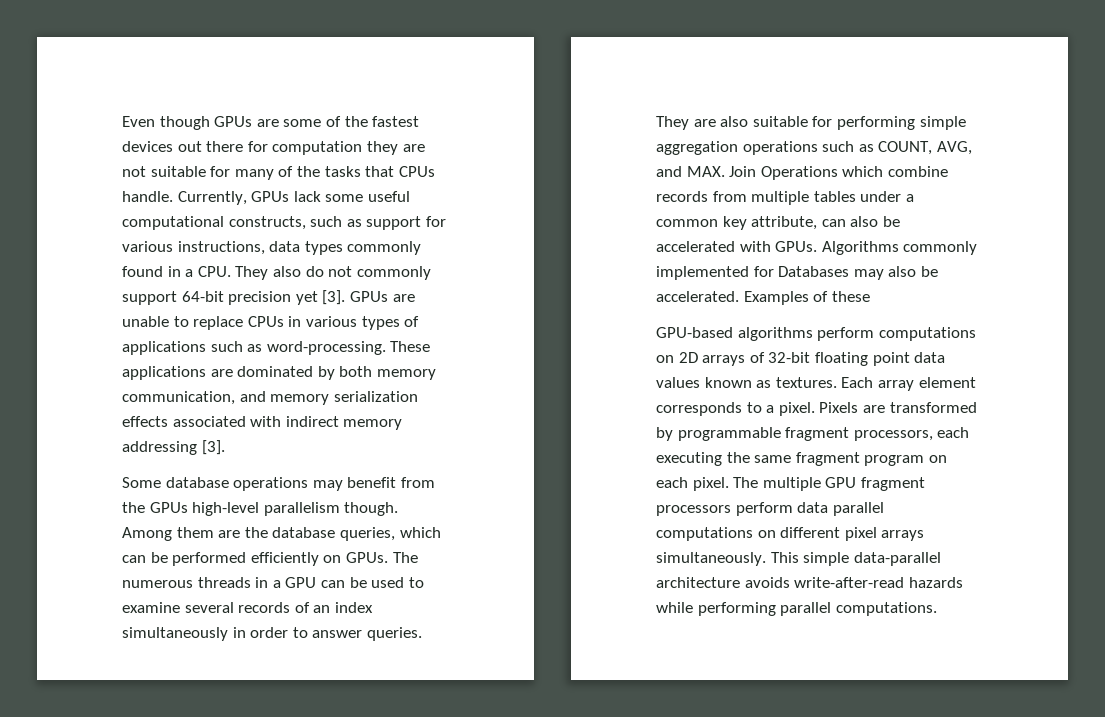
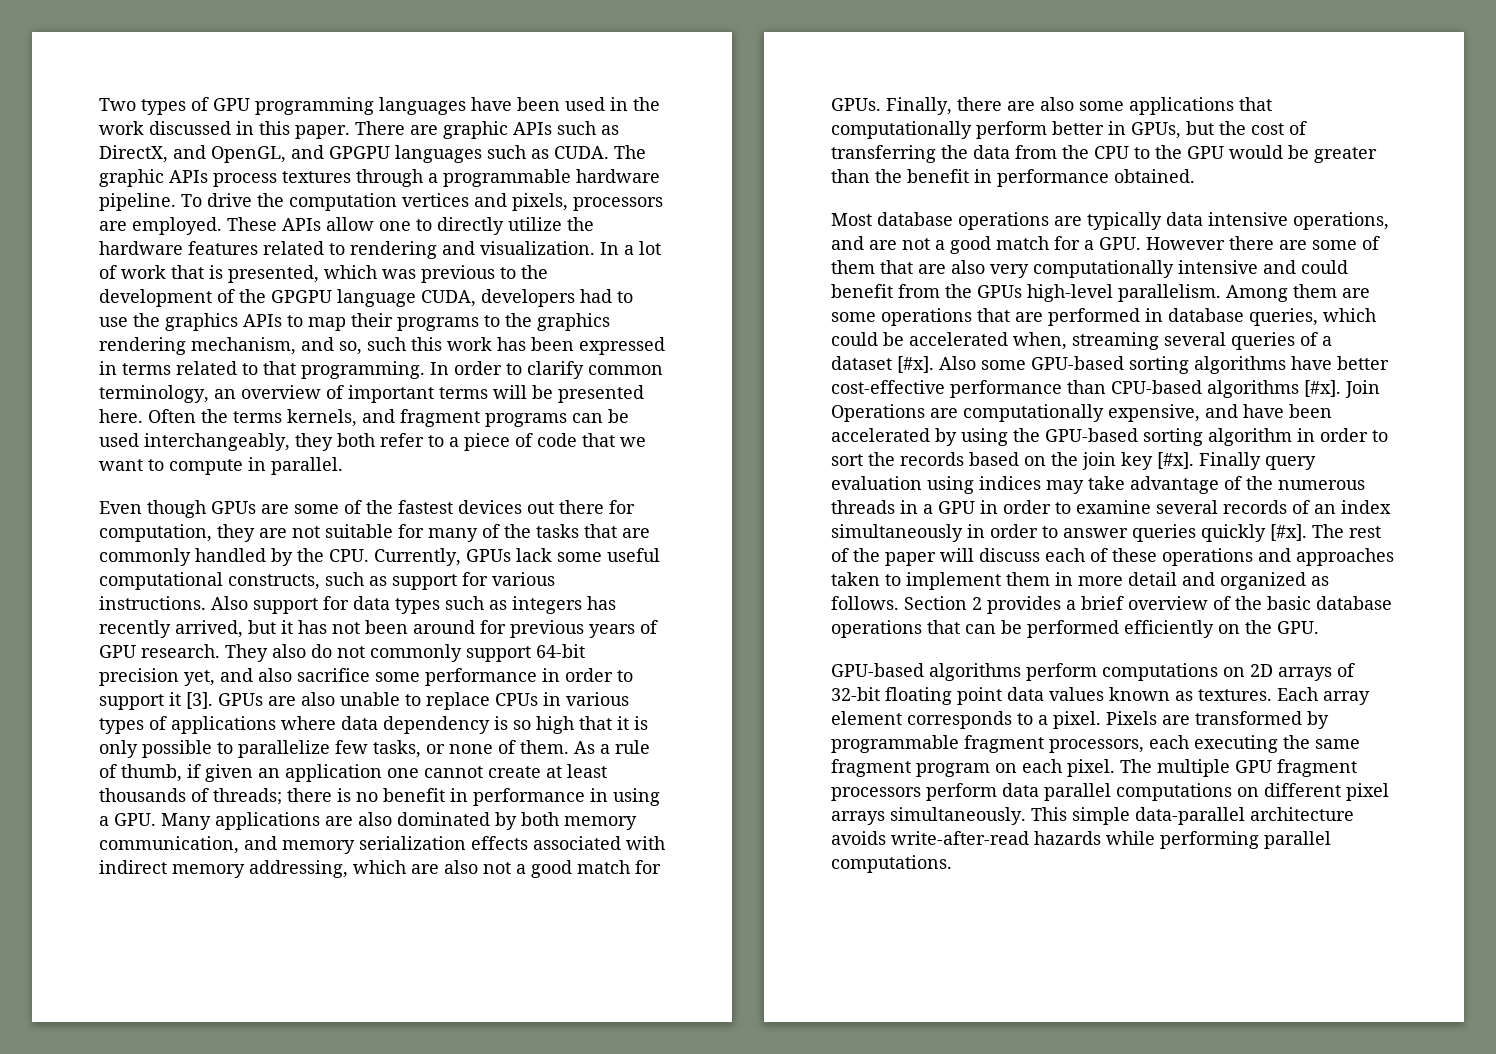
+ Two types of GPU programming languages have been used in the work discussed in this paper. There are graphic APIs such as DirectX, and OpenGL, and GPGPU languages such as CUDA. The graphic APIs process textures through a programmable hardware pipeline. To drive the computation vertices and pixels, processors are employed. These APIs allow one to directly utilize the hardware features related to rendering and visualization. In a lot of work that is presented, which was previous to the development of the GPGPU language CUDA, developers had to use the graphics APIs to map their programs to the graphics rendering mechanism, and so, such this work has been expressed in terms related to that programming. In order to clarify common terminology, an overview of important terms will be presented here. Often the terms kernels, and fragment programs can be used interchangeably, they both refer to a piece of code that we want to compute in parallel.
- Even though GPUs are some of the fastest devices out there for computation they are not suitable for many of the tasks that CPUs handle. Currently, GPUs lack some useful computational constructs, such as support for various instructions, data types commonly found in a CPU. They also do not commonly support 64-bit precision yet [3].
+ Even though GPUs are some of the fastest devices out there for computation, they are not suitable for many of the tasks that are commonly handled by the CPU. Currently, GPUs lack some useful computational constructs, such as support for various instructions. Also support for data types such as integers has recently arrived, but it has not been around for previous years of GPU research. They also do not commonly support 64-bit precision yet, and also sacrifice some performance in order to support it [3].
- GPUs are unable to replace CPUs in various types of applications such as word-processing. These applications are dominated by both memory communication, and memory serialization effects associated with indirect memory addressing [3].
- Some database operations may benefit from the GPUs high-level parallelism though.
+ GPUs are also unable to replace CPUs in various types of applications where data dependency is so high that it is only possible to parallelize few tasks, or none of them. As a rule of thumb, if given an application one cannot create at least thousands of threads; there is no benefit in performance in using a GPU. Many applications are also dominated by both memory communication, and memory serialization effects associated with indirect memory addressing, which are also not a good match for GPUs. Finally, there are also some applications that computationally perform better in GPUs, but the cost of transferring the data from the CPU to the GPU would be greater than the benefit in performance obtained.
+ Most database operations are typically data intensive operations, and are not a good match for a GPU. However there are some of them that are also very computationally intensive and could benefit from the GPUs high-level parallelism.
- Among them are the database queries, which can be performed efficiently on GPUs. The numerous threads in a GPU can be used to examine several records of an index simultaneously in order to answer queries. They are also suitable for performing simple aggregation operations such as COUNT, AVG, and MAX. Join Operations which combine records from multiple tables under a common key attribute, can also be accelerated with GPUs. Algorithms commonly implemented for Databases may also be accelerated. Examples of these
+ Among them are some operations that are performed in database queries, which could be accelerated when, streaming several queries of a dataset [#x]. Also some GPU-based sorting algorithms have better cost-effective performance than CPU-based algorithms [#x]. Join Operations are computationally expensive, and have been accelerated by using the GPU-based sorting algorithm in order to sort the records based on the join key [#x]. Finally query evaluation using indices may take advantage of the numerous threads in a GPU in order to examine several records of an index simultaneously in order to answer queries quickly [#x]. The rest of the paper will discuss each of these operations and approaches taken to implement them in more detail and organized as follows. Section 2 provides a brief overview of the basic database operations that can be performed efficiently on the GPU.

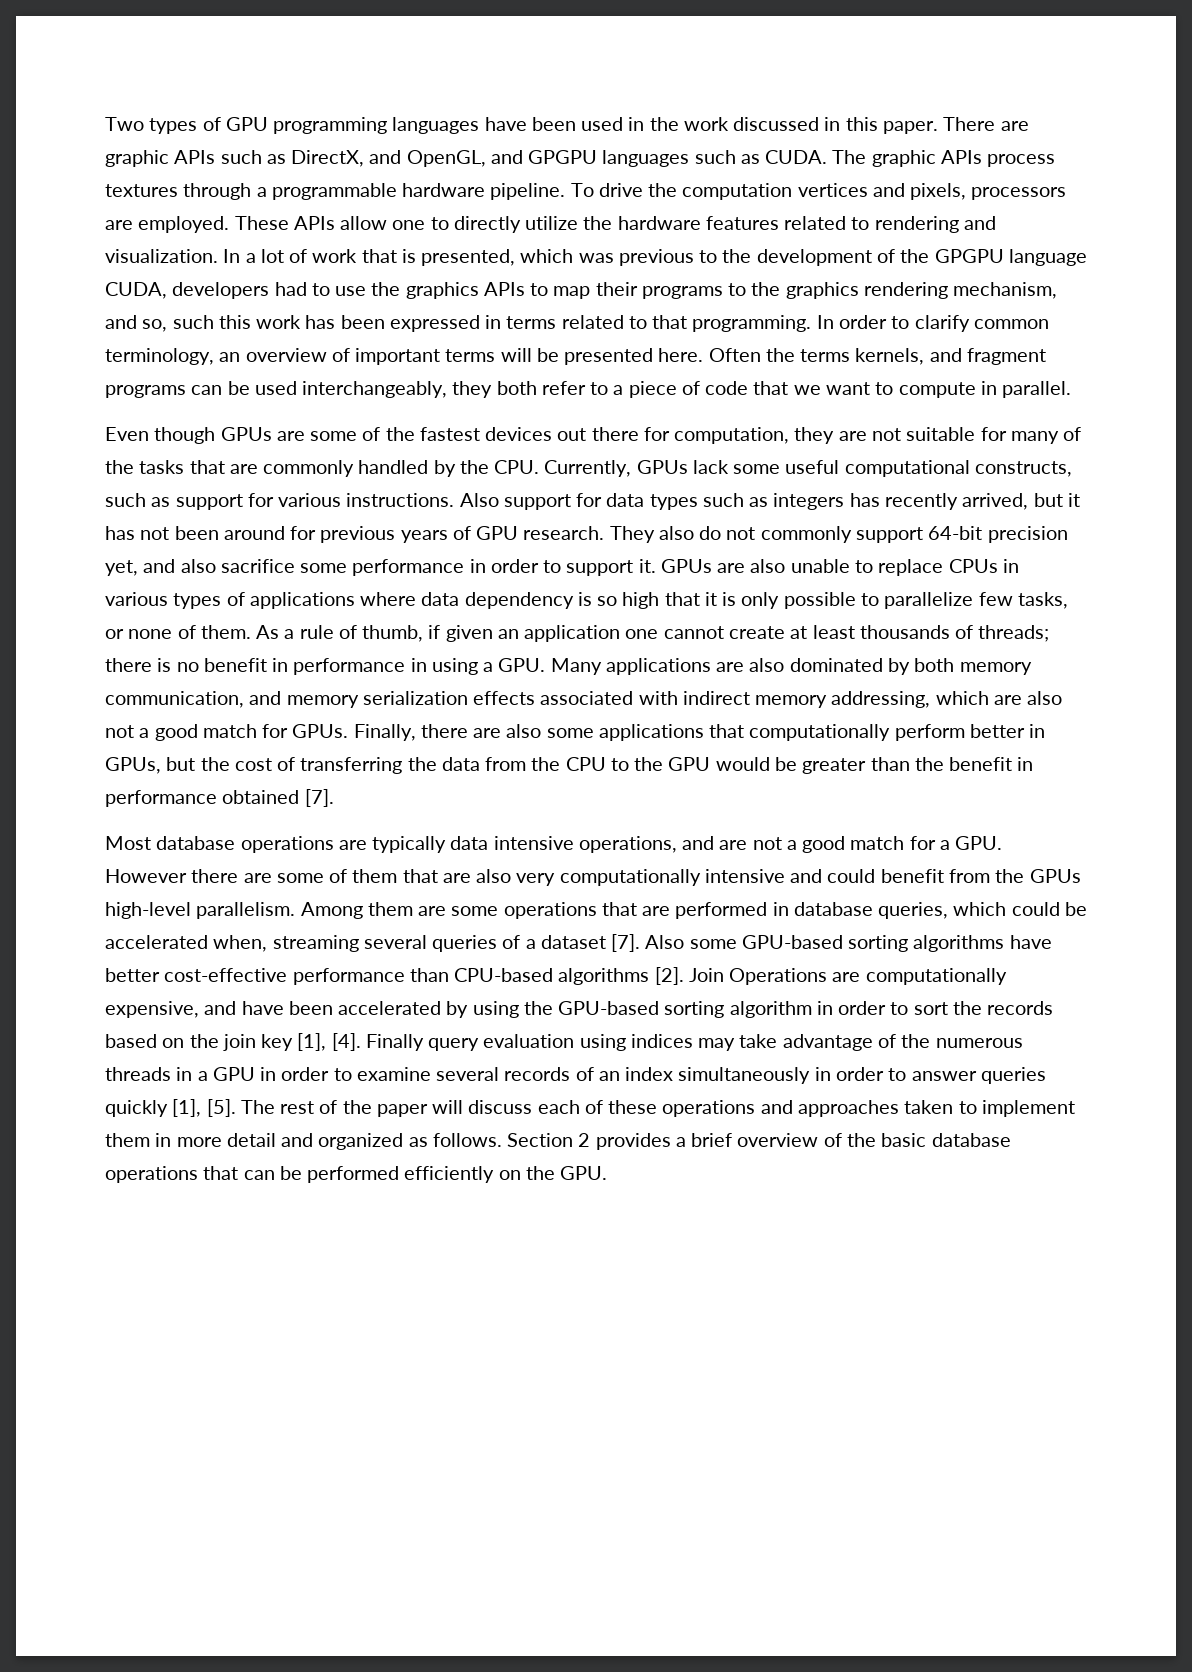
- They also do not commonly support 64-bit precision yet, and also sacrifice some performance in order to support it [3].
+ They also do not commonly support 64-bit precision yet, and also sacrifice some performance in order to support it.
- Finally, there are also some applications that computationally perform better in GPUs, but the cost of transferring the data from the CPU to the GPU would be greater than the benefit in performance obtained.
+ Finally, there are also some applications that computationally perform better in GPUs, but the cost of transferring the data from the CPU to the GPU would be greater than the benefit in performance obtained [7].
- Among them are some operations that are performed in database queries, which could be accelerated when, streaming several queries of a dataset [#x].
+ Among them are some operations that are performed in database queries, which could be accelerated when, streaming several queries of a dataset [7].
- Also some GPU-based sorting algorithms have better cost-effective performance than CPU-based algorithms [#x].
+ Also some GPU-based sorting algorithms have better cost-effective performance than CPU-based algorithms [2].
- Join Operations are computationally expensive, and have been accelerated by using the GPU-based sorting algorithm in order to sort the records based on the join key [#x].
+ Join Operations are computationally expensive, and have been accelerated by using the GPU-based sorting algorithm in order to sort the records based on the join key [1], [4].
- Finally query evaluation using indices may take advantage of the numerous threads in a GPU in order to examine several records of an index simultaneously in order to answer queries quickly [#x].
+ Finally query evaluation using indices may take advantage of the numerous threads in a GPU in order to examine several records of an index simultaneously in order to answer queries quickly [1], [5].
- GPU-based algorithms perform computations on 2D arrays of 32-bit floating point data values known as textures. Each array element corresponds to a pixel. Pixels are transformed by programmable fragment processors, each executing the same fragment program on each pixel. The multiple GPU fragment processors perform data parallel computations on different pixel arrays simultaneously. This simple data-parallel architecture avoids write-after-read hazards while performing parallel computations.

